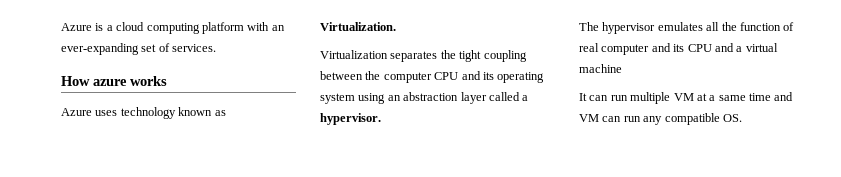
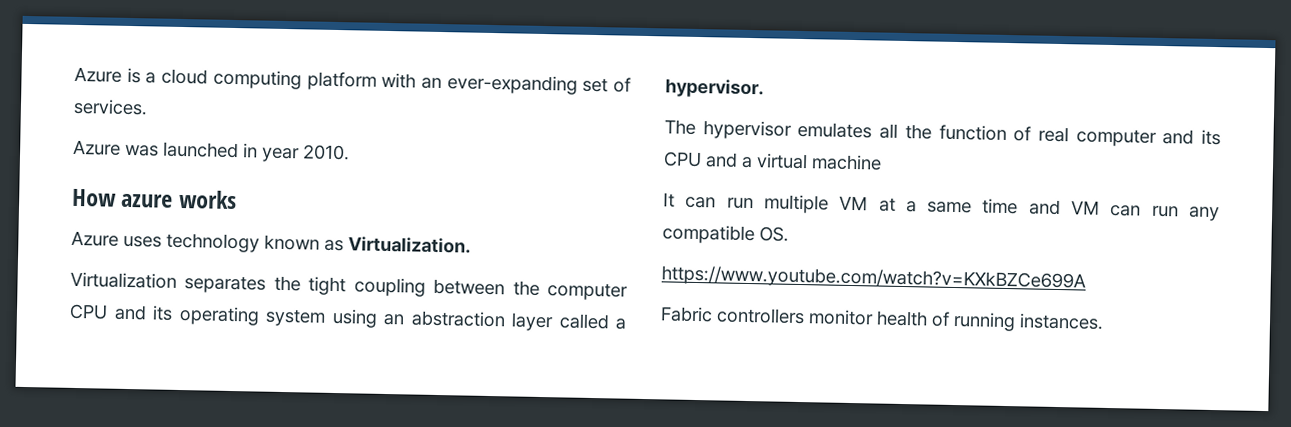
+ Azure was launched in year 2010.
+ https://www.youtube.com/watch?v=KXkBZCe699A
+ Fabric controllers monitor health of running instances.

